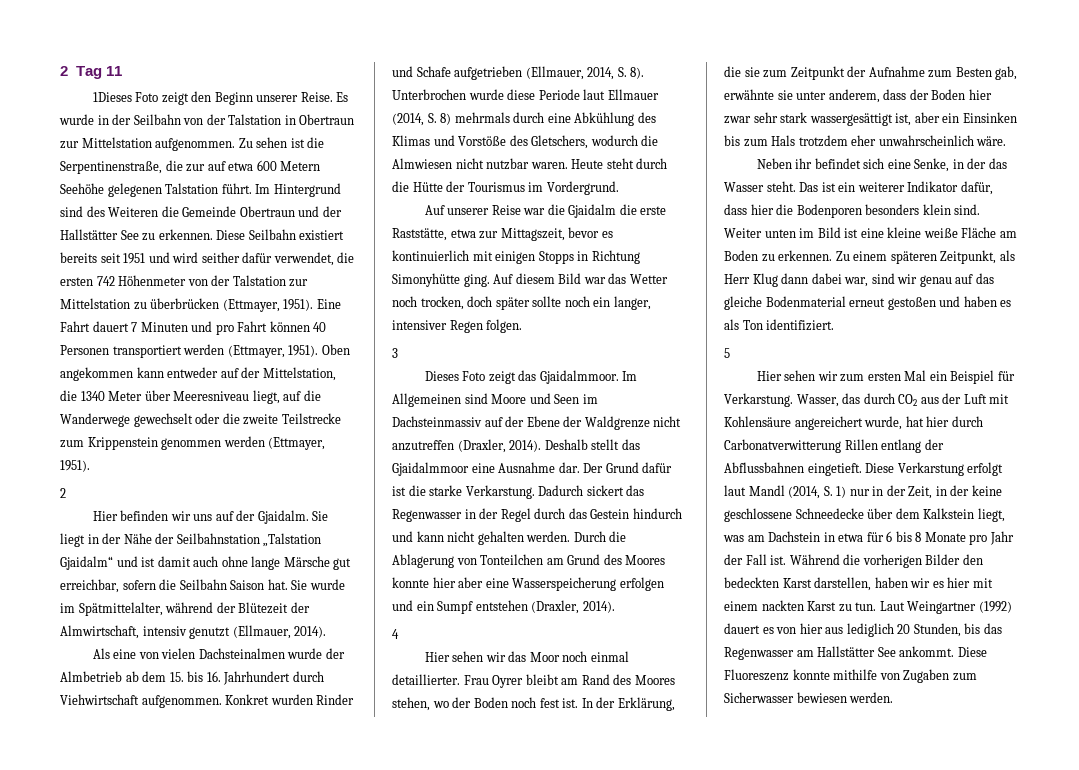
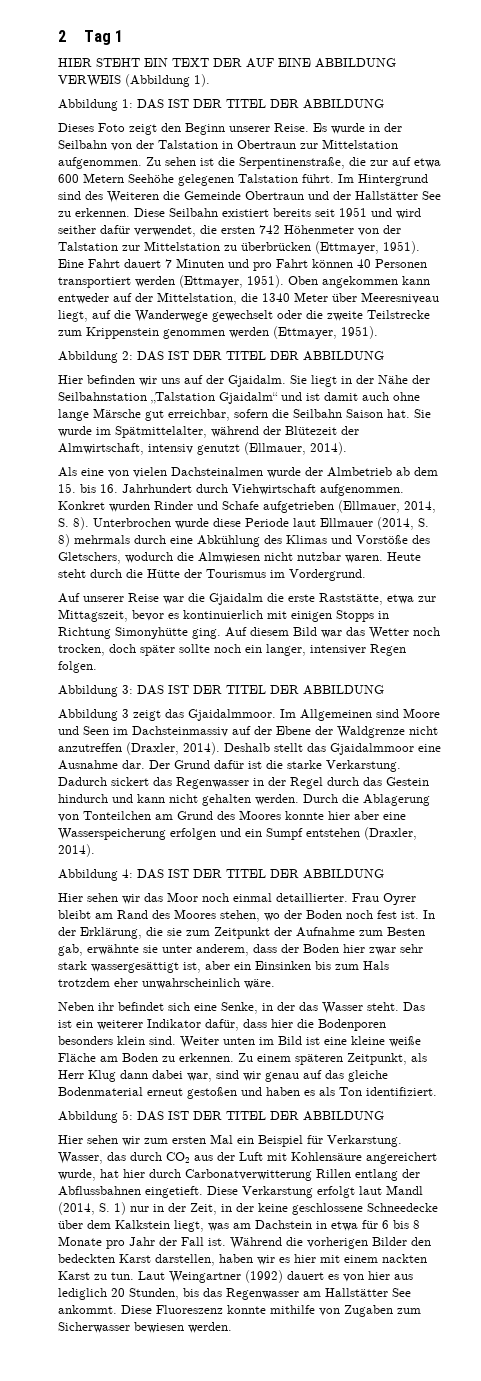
- 2 Tag 11
- 1Dieses Foto zeigt den Beginn unserer Reise.
+ 2 Tag 1
+ HIER STEHT EIN TEXT DER AUF EINE ABBILDUNG VERWEIS (Abbildung 1).
+ Abbildung 1: DAS IST DER TITEL DER ABBILDUNG
+ Dieses Foto zeigt den Beginn unserer Reise.
  Oben angekommen kann entweder auf der Mittelstation, die 1340 Meter über Meeresniveau liegt, auf die Wanderwege gewechselt oder die zweite Teilstrecke zum Krippenstein genommen werden (Ettmayer, 1951).
- 2
+ Abbildung 2: DAS IST DER TITEL DER ABBILDUNG
- 3
- Dieses Foto zeigt das Gjaidalmmoor.
+ Abbildung 3: DAS IST DER TITEL DER ABBILDUNG
+ Abbildung 3 zeigt das Gjaidalmmoor.
- 4
+ Abbildung 4: DAS IST DER TITEL DER ABBILDUNG
- 5
+ Abbildung 5: DAS IST DER TITEL DER ABBILDUNG

